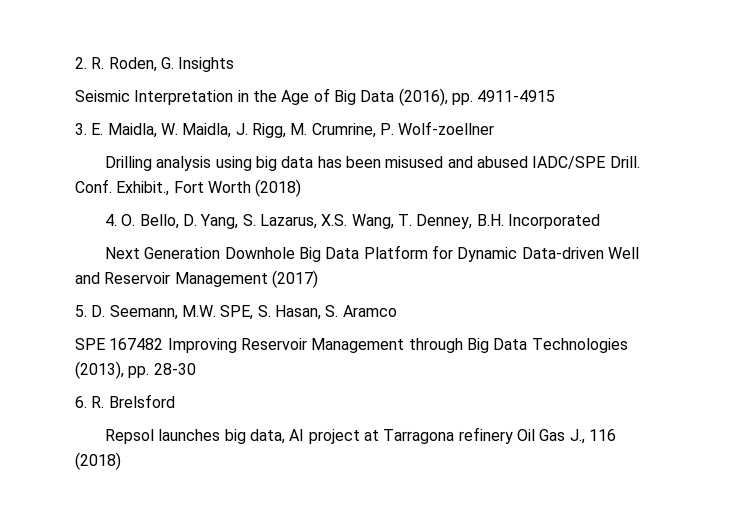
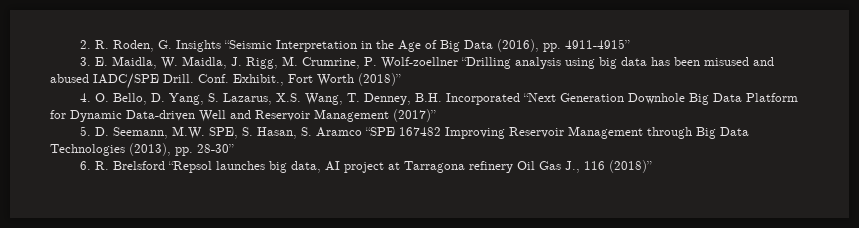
- 2. R. Roden, G. Insights
- Seismic Interpretation in the Age of Big Data (2016), pp. 4911-4915
+ 2. R. Roden, G. Insights “Seismic Interpretation in the Age of Big Data (2016), pp. 4911-4915”
- 3. E. Maidla, W. Maidla, J. Rigg, M. Crumrine, P. Wolf-zoellner
- Drilling analysis using big data has been misused and abused IADC/SPE Drill.
+ 3. E. Maidla, W. Maidla, J. Rigg, M. Crumrine, P. Wolf-zoellner “Drilling analysis using big data has been misused and abused IADC/SPE Drill.
- Exhibit., Fort Worth (2018)
+ Exhibit., Fort Worth (2018)”
- 4. O. Bello, D. Yang, S. Lazarus, X.S. Wang, T. Denney, B.H. Incorporated
- Next Generation Downhole Big Data Platform for Dynamic Data-driven Well and Reservoir Management (2017)
+ 4. O. Bello, D. Yang, S. Lazarus, X.S. Wang, T. Denney, B.H. Incorporated “Next Generation Downhole Big Data Platform for Dynamic Data-driven Well and Reservoir Management (2017)”
- 5. D. Seemann, M.W. SPE, S. Hasan, S. Aramco
- SPE 167482 Improving Reservoir Management through Big Data Technologies (2013), pp. 28-30
+ 5. D. Seemann, M.W. SPE, S. Hasan, S. Aramco “SPE 167482 Improving Reservoir Management through Big Data Technologies (2013), pp. 28-30”
- 6. R. Brelsford
- Repsol launches big data, AI project at Tarragona refinery Oil Gas J., 116 (2018)
+ 6. R. Brelsford “Repsol launches big data, AI project at Tarragona refinery Oil Gas J., 116 (2018)”

